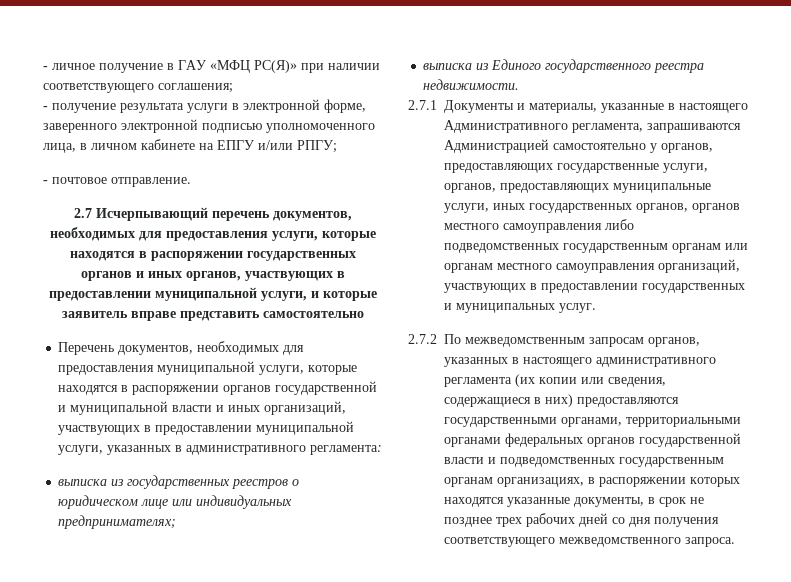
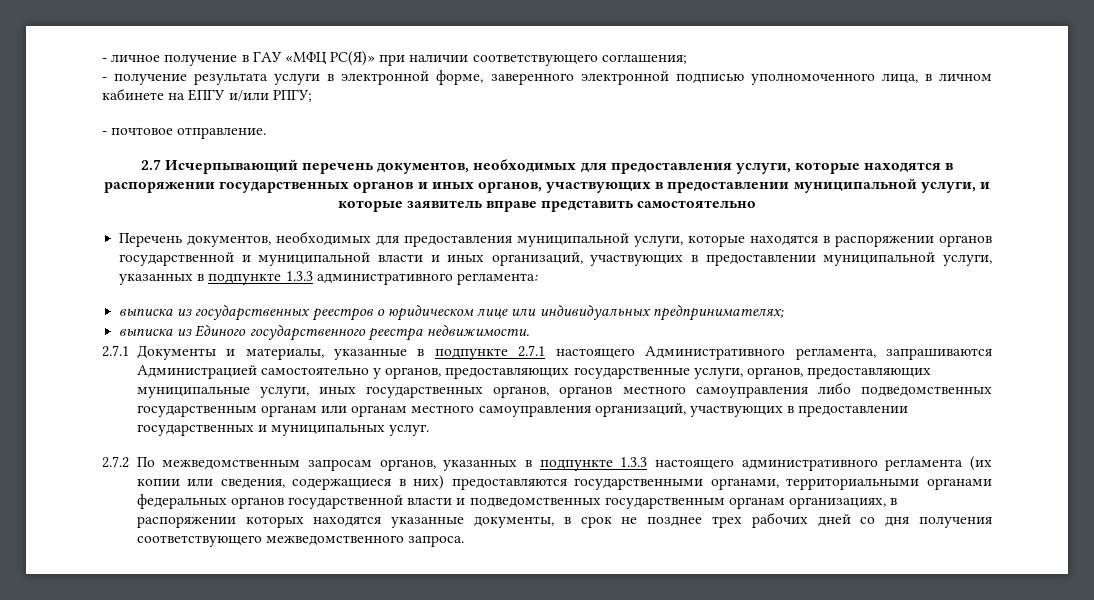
- Перечень документов, необходимых для предоставления муниципальной услуги, которые находятся в распоряжении органов государственной и муниципальной власти и иных организаций, участвующих в предоставлении муниципальной услуги, указанных в административного регламента:
+ Перечень документов, необходимых для предоставления муниципальной услуги, которые находятся в распоряжении органов государственной и муниципальной власти и иных организаций, участвующих в предоставлении муниципальной услуги, указанных в подпункте 1.3.3 административного регламента:
- 2.7.1 Документы и материалы, указанные в настоящего Административного регламента, запрашиваются Администрацией самостоятельно у органов, предоставляющих государственные услуги, органов, предоставляющих муниципальные услуги, иных государственных органов, органов местного самоуправления либо подведомственных государственным органам или органам местного самоуправления организаций, участвующих в предоставлении государственных и муниципальных услуг.
+ 2.7.1 Документы и материалы, указанные в подпункте 2.7.1 настоящего Административного регламента, запрашиваются Администрацией самостоятельно у органов, предоставляющих государственные услуги, органов, предоставляющих муниципальные услуги, иных государственных органов, органов местного самоуправления либо подведомственных государственным органам или органам местного самоуправления организаций, участвующих в предоставлении государственных и муниципальных услуг.
- 2.7.2 По межведомственным запросам органов, указанных в настоящего административного регламента (их копии или сведения, содержащиеся в них) предоставляются государственными органами, территориальными органами федеральных органов государственной власти и подведомственных государственным органам организациях, в распоряжении которых находятся указанные документы, в срок не позднее трех рабочих дней со дня получения соответствующего межведомственного запроса.
+ 2.7.2 По межведомственным запросам органов, указанных в подпункте 1.3.3 настоящего административного регламента (их копии или сведения, содержащиеся в них) предоставляются государственными органами, территориальными органами федеральных органов государственной власти и подведомственных государственным органам организациях, в распоряжении которых находятся указанные документы, в срок не позднее трех рабочих дней со дня получения соответствующего межведомственного запроса.

